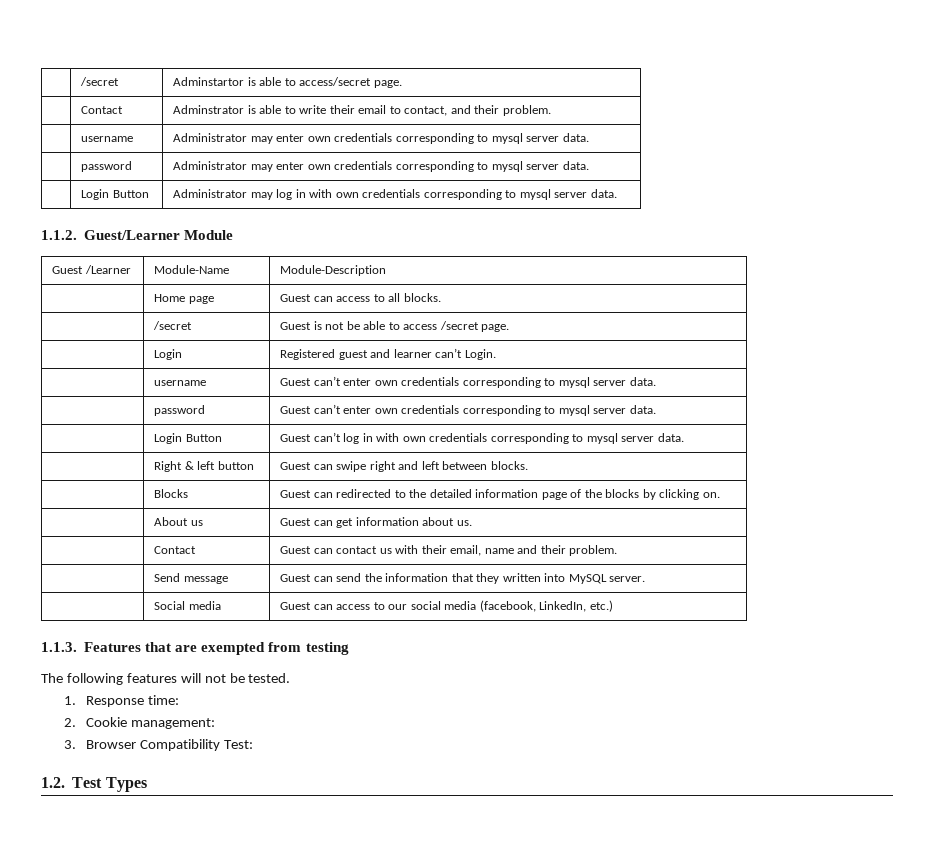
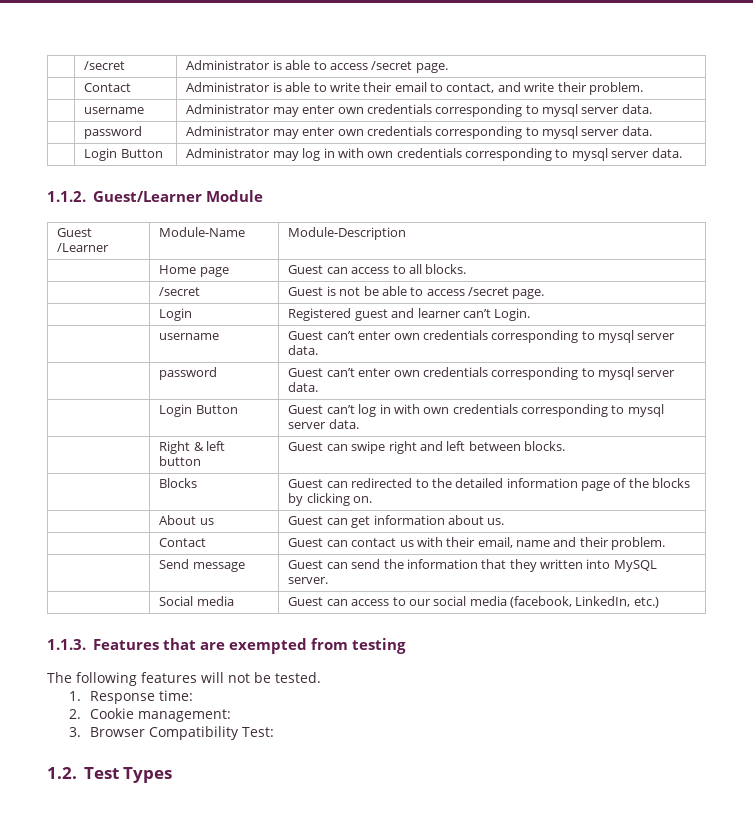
- | /secret | Adminstartor is able to access/secret page.
+ | /secret | Administrator is able to access /secret page.
- | Contact | Adminstrator is able to write their email to contact, and their problem.
+ | Contact | Administrator is able to write their email to contact, and write their problem.

